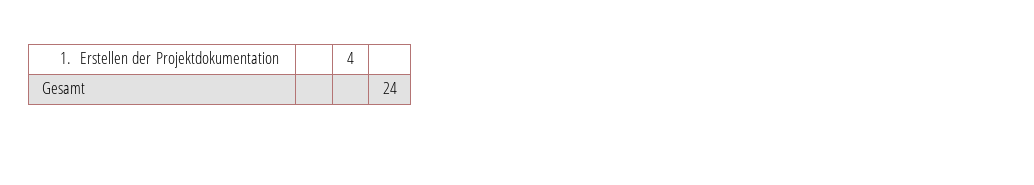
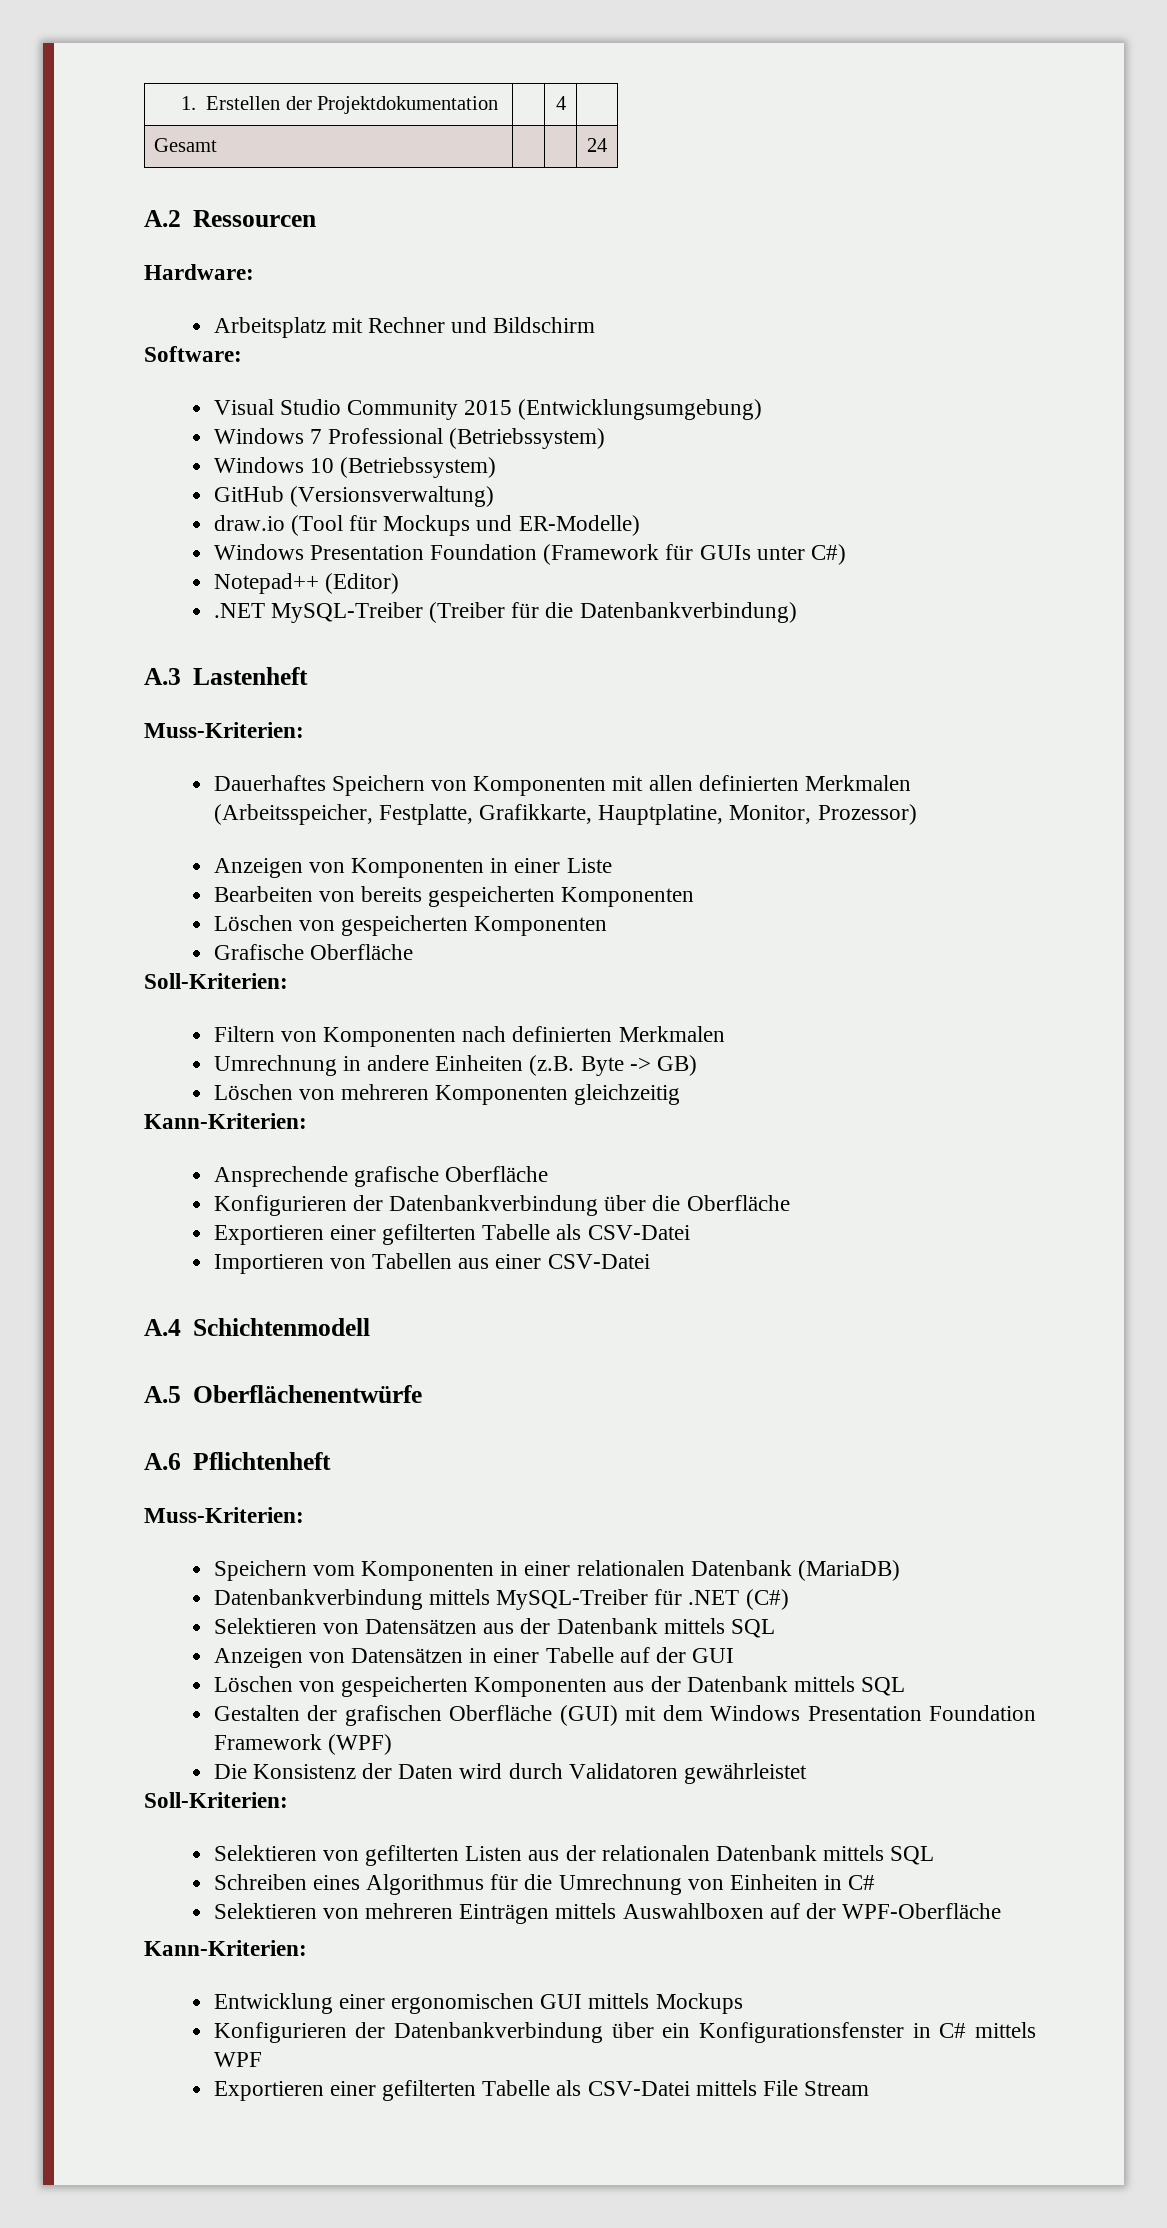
+ A.2 Ressourcen
+ Hardware:
+ Arbeitsplatz mit Rechner und Bildschirm
+ Software:
+ Visual Studio Community 2015 (Entwicklungsumgebung)
+ Windows 7 Professional (Betriebssystem)
+ Windows 10 (Betriebssystem)
+ GitHub (Versionsverwaltung)
+ draw.io (Tool für Mockups und ER-Modelle)
+ Windows Presentation Foundation (Framework für GUIs unter C#)
+ Notepad++ (Editor)
+ .NET MySQL-Treiber (Treiber für die Datenbankverbindung)
+ A.3 Lastenheft
+ Muss-Kriterien:
+ Dauerhaftes Speichern von Komponenten mit allen definierten Merkmalen (Arbeitsspeicher, Festplatte, Grafikkarte, Hauptplatine, Monitor, Prozessor)
+ Anzeigen von Komponenten in einer Liste
+ Bearbeiten von bereits gespeicherten Komponenten
+ Löschen von gespeicherten Komponenten
+ Grafische Oberfläche
+ Soll-Kriterien:
+ Filtern von Komponenten nach definierten Merkmalen
+ Umrechnung in andere Einheiten (z.B. Byte -> GB)
+ Löschen von mehreren Komponenten gleichzeitig
+ Kann-Kriterien:
+ Ansprechende grafische Oberfläche
+ Konfigurieren der Datenbankverbindung über die Oberfläche
+ Exportieren einer gefilterten Tabelle als CSV-Datei
+ Importieren von Tabellen aus einer CSV-Datei
+ A.4 Schichtenmodell
+ A.5 Oberflächenentwürfe
+ A.6 Pflichtenheft
+ Muss-Kriterien:
+ Speichern vom Komponenten in einer relationalen Datenbank (MariaDB)
+ Datenbankverbindung mittels MySQL-Treiber für .NET (C#)
+ Selektieren von Datensätzen aus der Datenbank mittels SQL
+ Anzeigen von Datensätzen in einer Tabelle auf der GUI
+ Löschen von gespeicherten Komponenten aus der Datenbank mittels SQL
+ Gestalten der grafischen Oberfläche (GUI) mit dem Windows Presentation Foundation Framework (WPF)
+ Die Konsistenz der Daten wird durch Validatoren gewährleistet
+ Soll-Kriterien:
+ Selektieren von gefilterten Listen aus der relationalen Datenbank mittels SQL
+ Schreiben eines Algorithmus für die Umrechnung von Einheiten in C#
+ Selektieren von mehreren Einträgen mittels Auswahlboxen auf der WPF-Oberfläche
+ Kann-Kriterien:
+ Entwicklung einer ergonomischen GUI mittels Mockups
+ Konfigurieren der Datenbankverbindung über ein Konfigurationsfenster in C# mittels WPF
+ Exportieren einer gefilterten Tabelle als CSV-Datei mittels File Stream

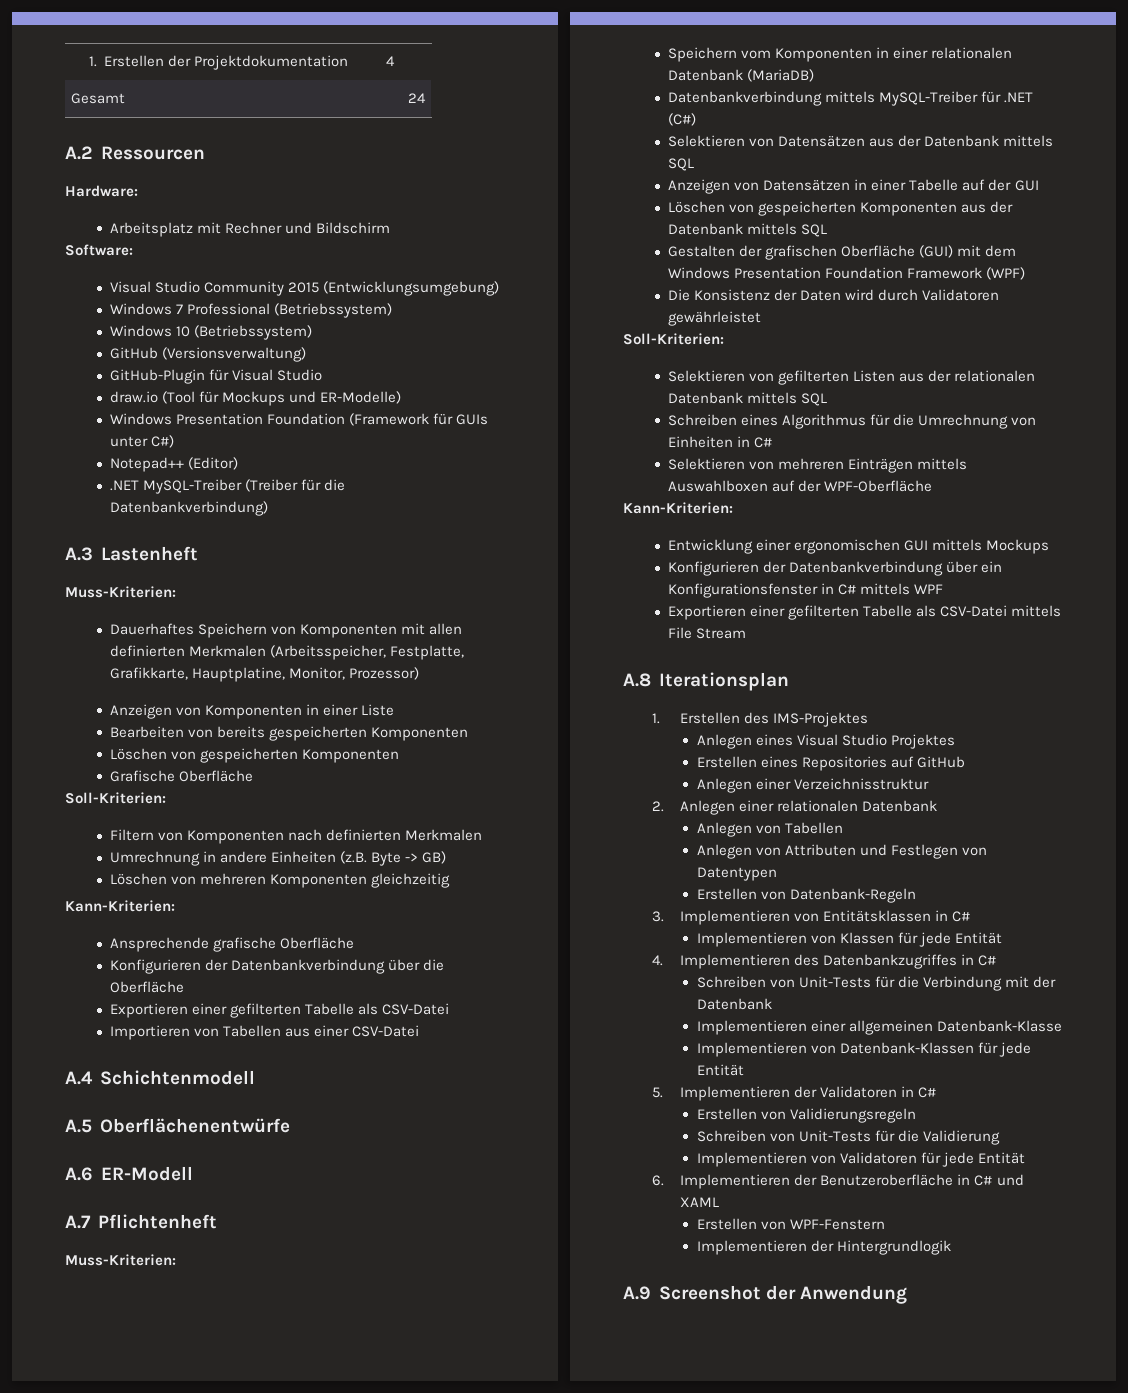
+ GitHub-Plugin für Visual Studio
- A.6 Pflichtenheft
+ A.6 ER-Modell
+ A.7 Pflichtenheft
+ A.8 Iterationsplan
+ 1. Erstellen des IMS-Projektes
+ Anlegen eines Visual Studio Projektes
+ Erstellen eines Repositories auf GitHub
+ Anlegen einer Verzeichnisstruktur
+ 2. Anlegen einer relationalen Datenbank
+ Anlegen von Tabellen
+ Anlegen von Attributen und Festlegen von Datentypen
+ Erstellen von Datenbank-Regeln
+ 3. Implementieren von Entitätsklassen in C#
+ Implementieren von Klassen für jede Entität
+ 4. Implementieren des Datenbankzugriffes in C#
+ Schreiben von Unit-Tests für die Verbindung mit der Datenbank
+ Implementieren einer allgemeinen Datenbank-Klasse
+ Implementieren von Datenbank-Klassen für jede Entität
+ 5. Implementieren der Validatoren in C#
+ Erstellen von Validierungsregeln
+ Schreiben von Unit-Tests für die Validierung
+ Implementieren von Validatoren für jede Entität
+ 6. Implementieren der Benutzeroberfläche in C# und XAML
+ Erstellen von WPF-Fenstern
+ Implementieren der Hintergrundlogik
+ A.9 Screenshot der Anwendung

